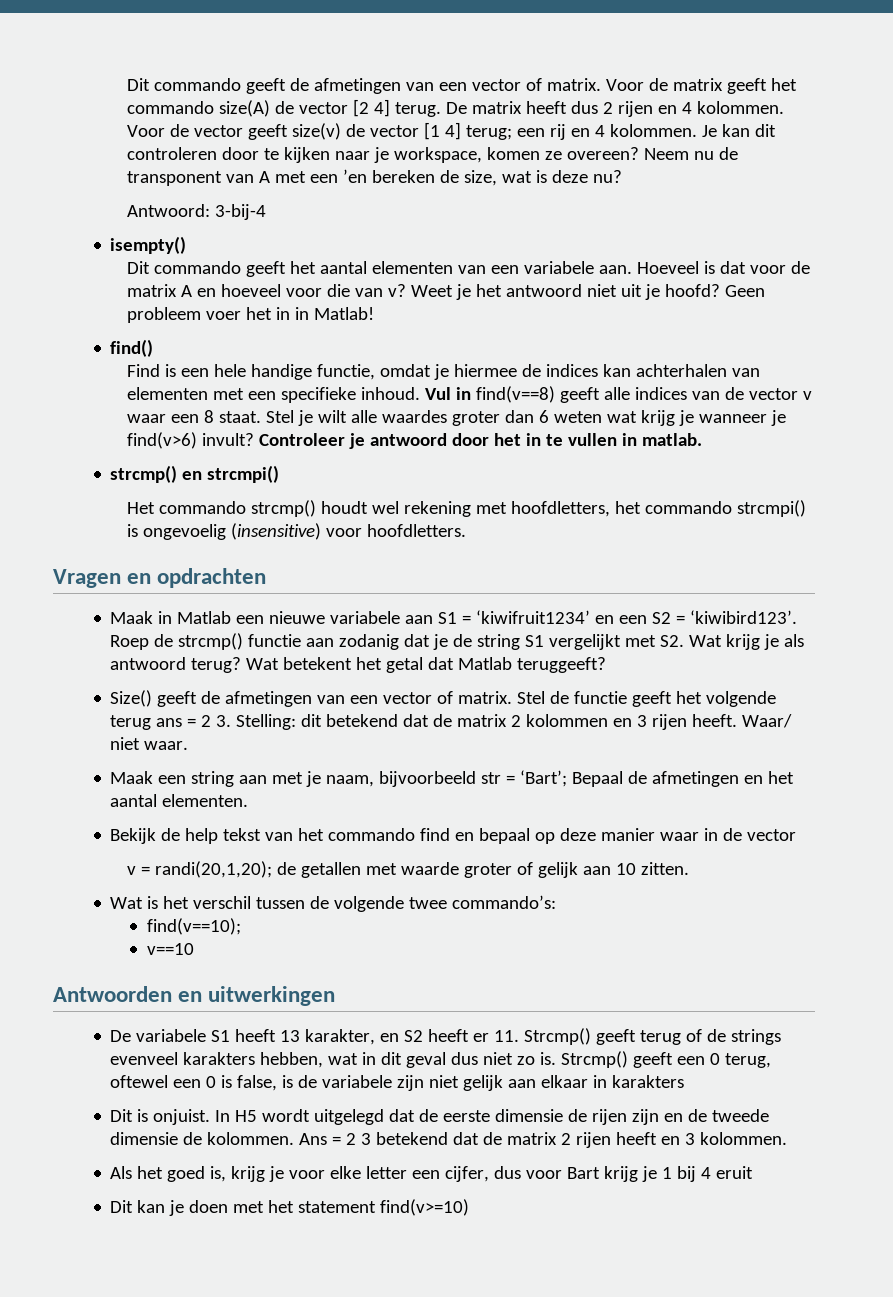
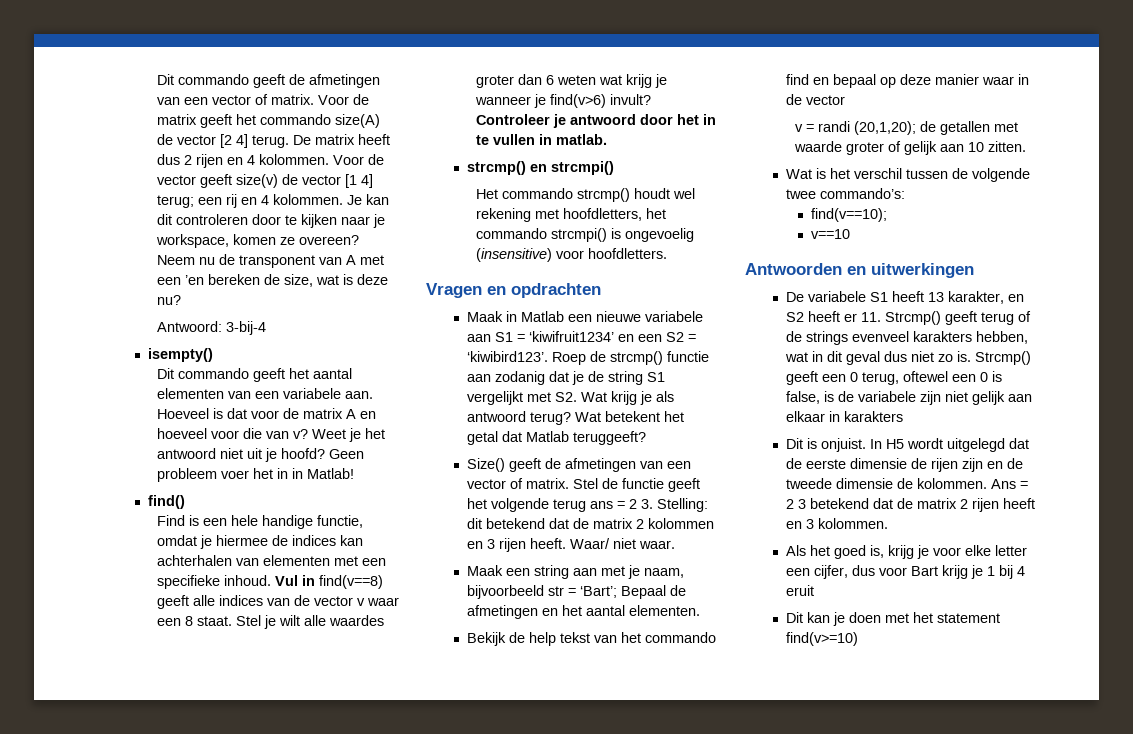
- v = randi(20,1,20); de getallen met waarde groter of gelijk aan 10 zitten.
+ v = randi (20,1,20); de getallen met waarde groter of gelijk aan 10 zitten.

